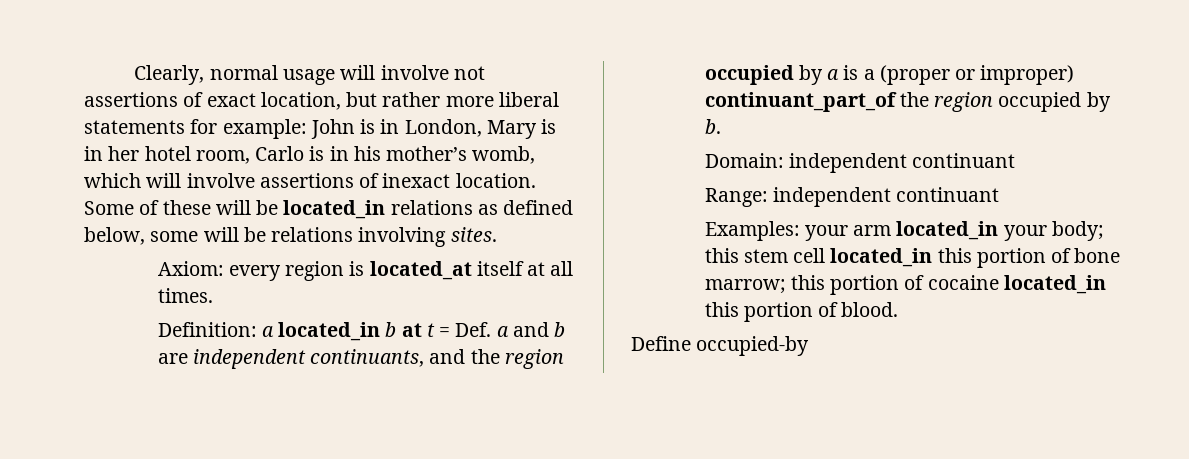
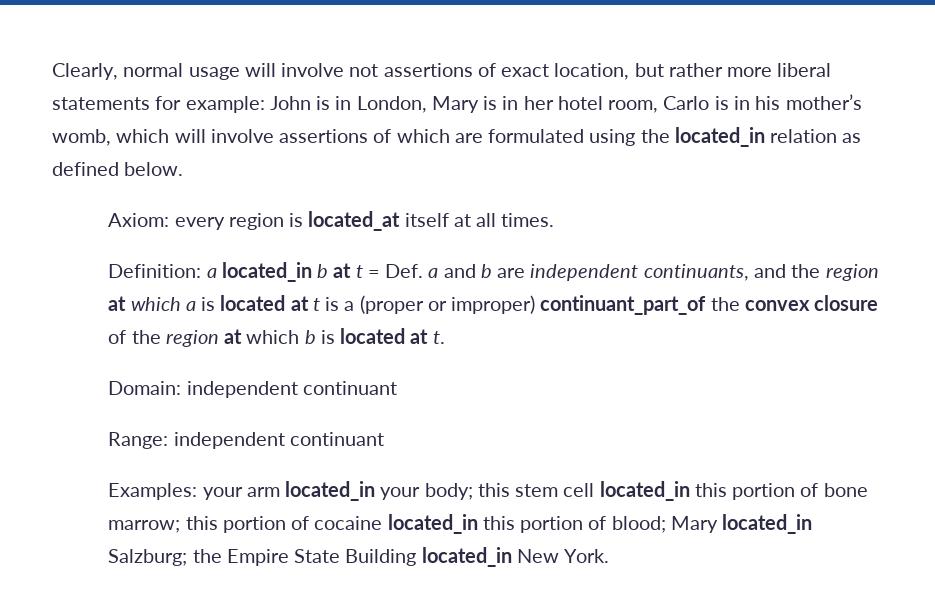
- Clearly, normal usage will involve not assertions of exact location, but rather more liberal statements for example: John is in London, Mary is in her hotel room, Carlo is in his mother’s womb, which will involve assertions of inexact location. Some of these will be located_in relations as defined below, some will be relations involving sites.
+ Clearly, normal usage will involve not assertions of exact location, but rather more liberal statements for example: John is in London, Mary is in her hotel room, Carlo is in his mother’s womb, which will involve assertions of which are formulated using the located_in relation as defined below.
- Definition: a located_in b at t = Def. a and b are independent continuants, and the region occupied by a is a (proper or improper) continuant_part_of the region occupied by b.
+ Definition: a located_in b at t = Def. a and b are independent continuants, and the region at which a is located at t is a (proper or improper) continuant_part_of the convex closure of the region at which b is located at t.
- Examples: your arm located_in your body; this stem cell located_in this portion of bone marrow; this portion of cocaine located_in this portion of blood.
- Define occupied-by
+ Examples: your arm located_in your body; this stem cell located_in this portion of bone marrow; this portion of cocaine located_in this portion of blood; Mary located_in Salzburg; the Empire State Building located_in New York.

